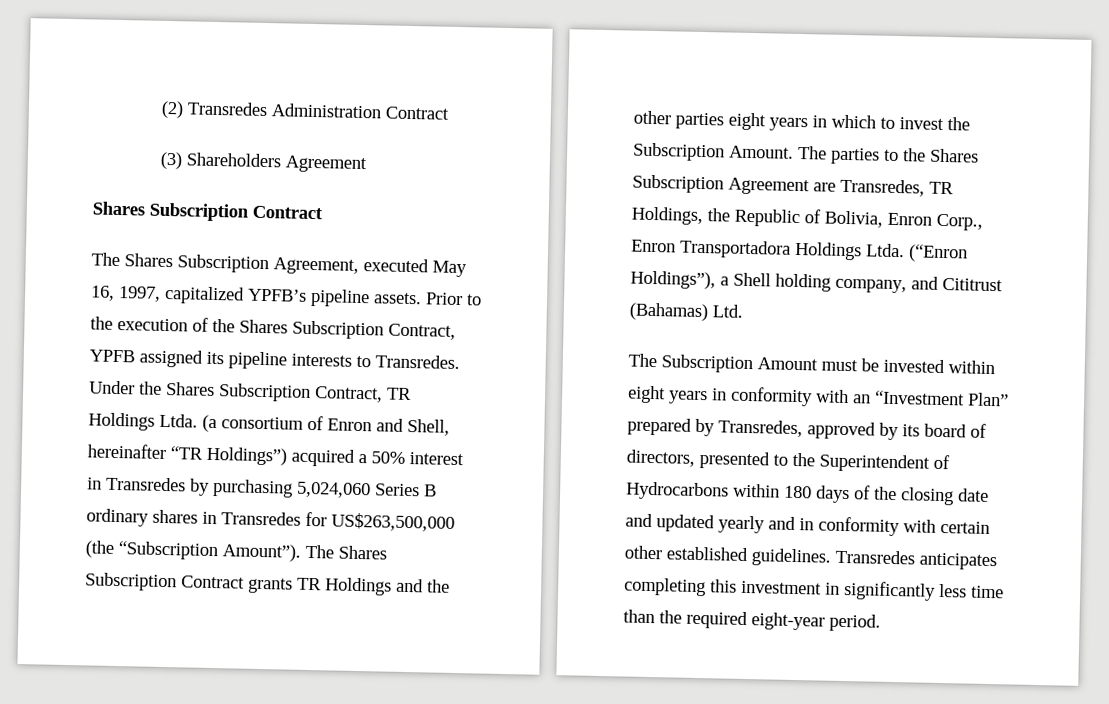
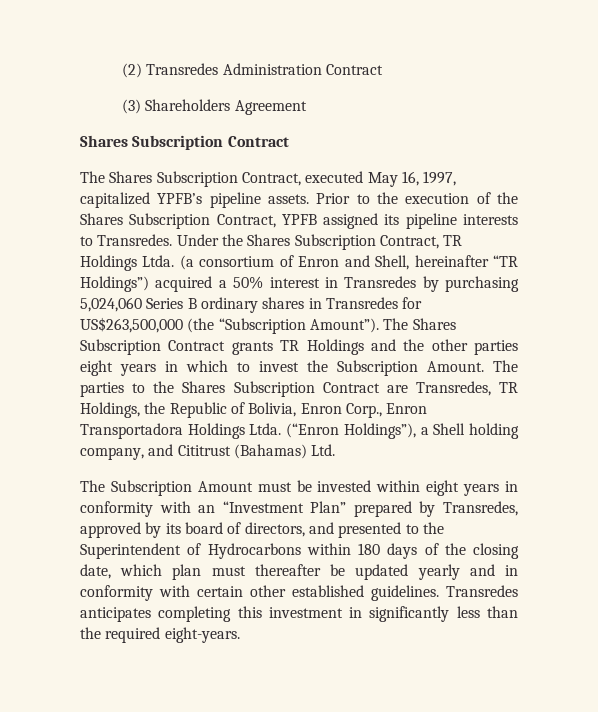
- The Shares Subscription Agreement, executed May 16, 1997, capitalized YPFB’s pipeline assets.
+ The Shares Subscription Contract, executed May 16, 1997, capitalized YPFB’s pipeline assets.
- The parties to the Shares Subscription Agreement are Transredes, TR Holdings, the Republic of Bolivia, Enron Corp., Enron Transportadora Holdings Ltda.
+ The parties to the Shares Subscription Contract are Transredes, TR Holdings, the Republic of Bolivia, Enron Corp., Enron Transportadora Holdings Ltda.
- The Subscription Amount must be invested within eight years in conformity with an “Investment Plan” prepared by Transredes, approved by its board of directors, presented to the Superintendent of Hydrocarbons within 180 days of the closing date and updated yearly and in conformity with certain other established guidelines.
+ The Subscription Amount must be invested within eight years in conformity with an “Investment Plan” prepared by Transredes, approved by its board of directors, and presented to the Superintendent of Hydrocarbons within 180 days of the closing date, which plan must thereafter be updated yearly and in conformity with certain other established guidelines.
- Transredes anticipates completing this investment in significantly less time than the required eight-year period.
+ Transredes anticipates completing this investment in significantly less than the required eight-years.

